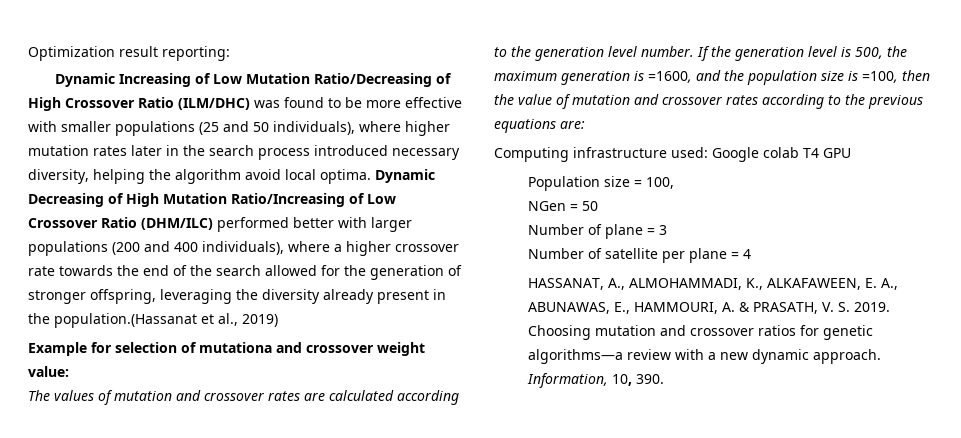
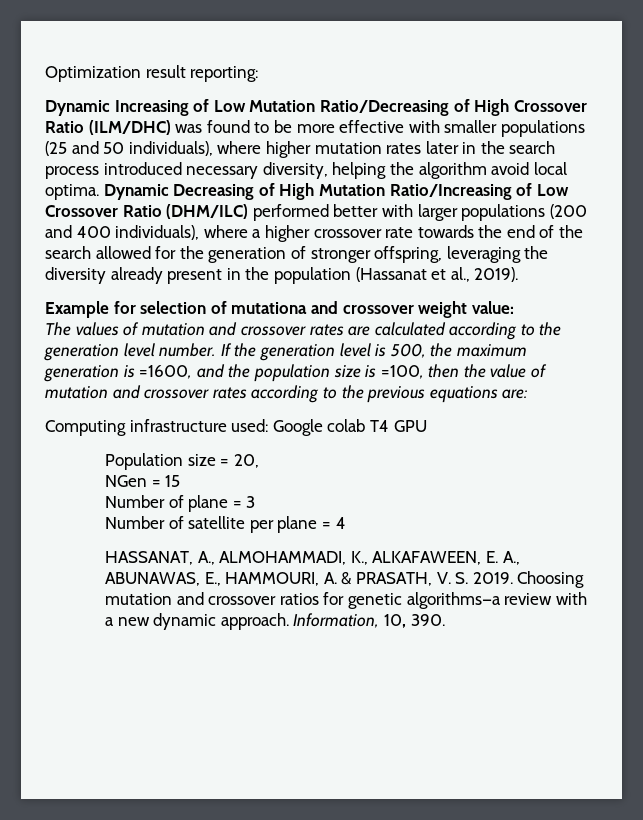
- Dynamic Decreasing of High Mutation Ratio/Increasing of Low Crossover Ratio (DHM/ILC) performed better with larger populations (200 and 400 individuals), where a higher crossover rate towards the end of the search allowed for the generation of stronger offspring, leveraging the diversity already present in the population.(Hassanat et al., 2019)
+ Dynamic Decreasing of High Mutation Ratio/Increasing of Low Crossover Ratio (DHM/ILC) performed better with larger populations (200 and 400 individuals), where a higher crossover rate towards the end of the search allowed for the generation of stronger offspring, leveraging the diversity already present in the population (Hassanat et al., 2019).
- Population size = 100,
+ Population size = 20,
- NGen = 50
+ NGen = 15

